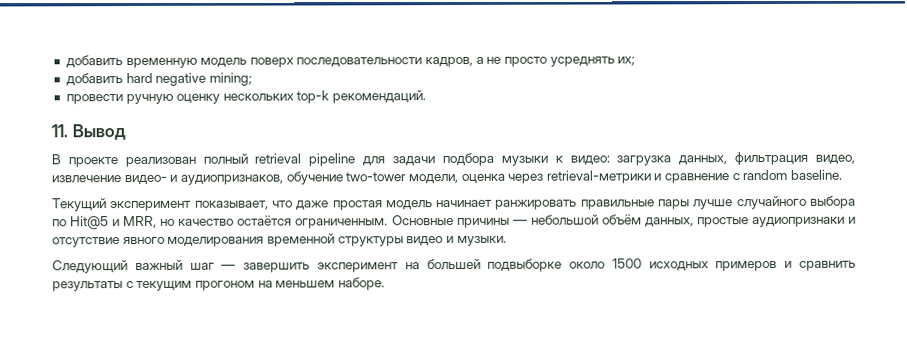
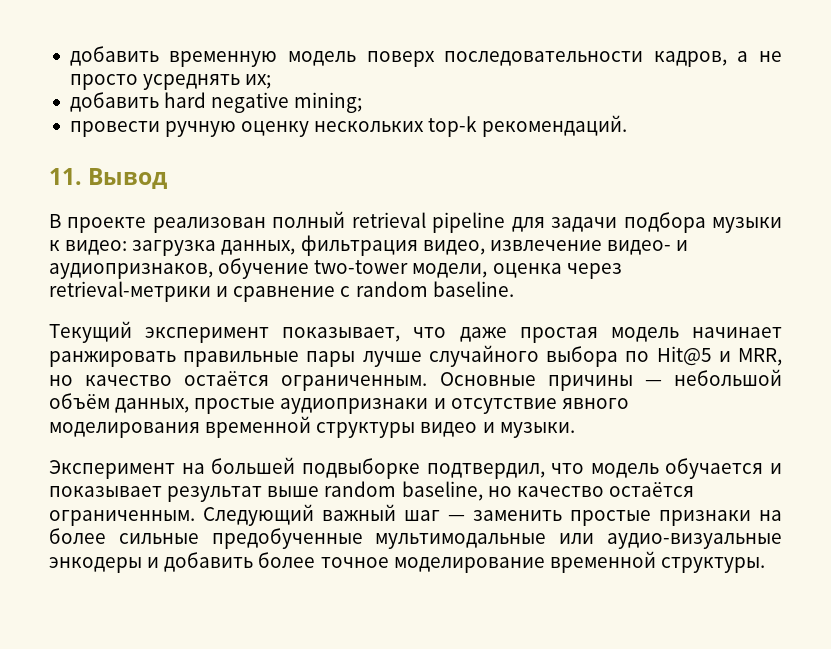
- Следующий важный шаг — завершить эксперимент на большей подвыборке около 1500 исходных примеров и сравнить результаты с текущим прогоном на меньшем наборе.
+ Эксперимент на большей подвыборке подтвердил, что модель обучается и показывает результат выше random baseline, но качество остаётся ограниченным. Следующий важный шаг — заменить простые признаки на более сильные предобученные мультимодальные или аудио-визуальные энкодеры и добавить более точное моделирование временной структуры.

